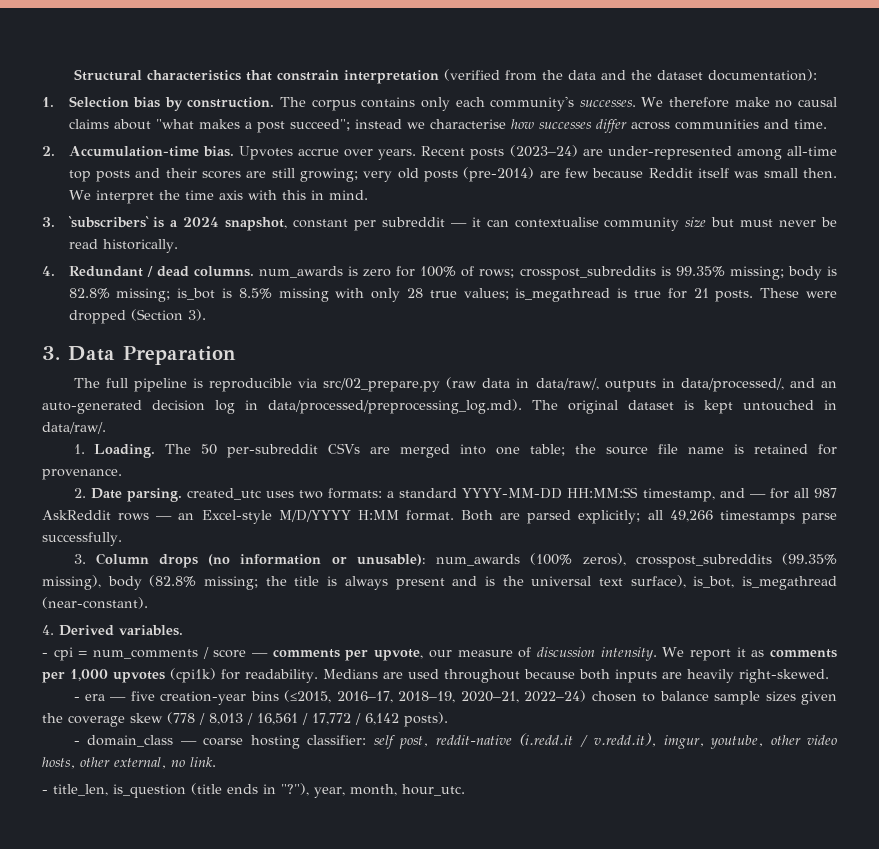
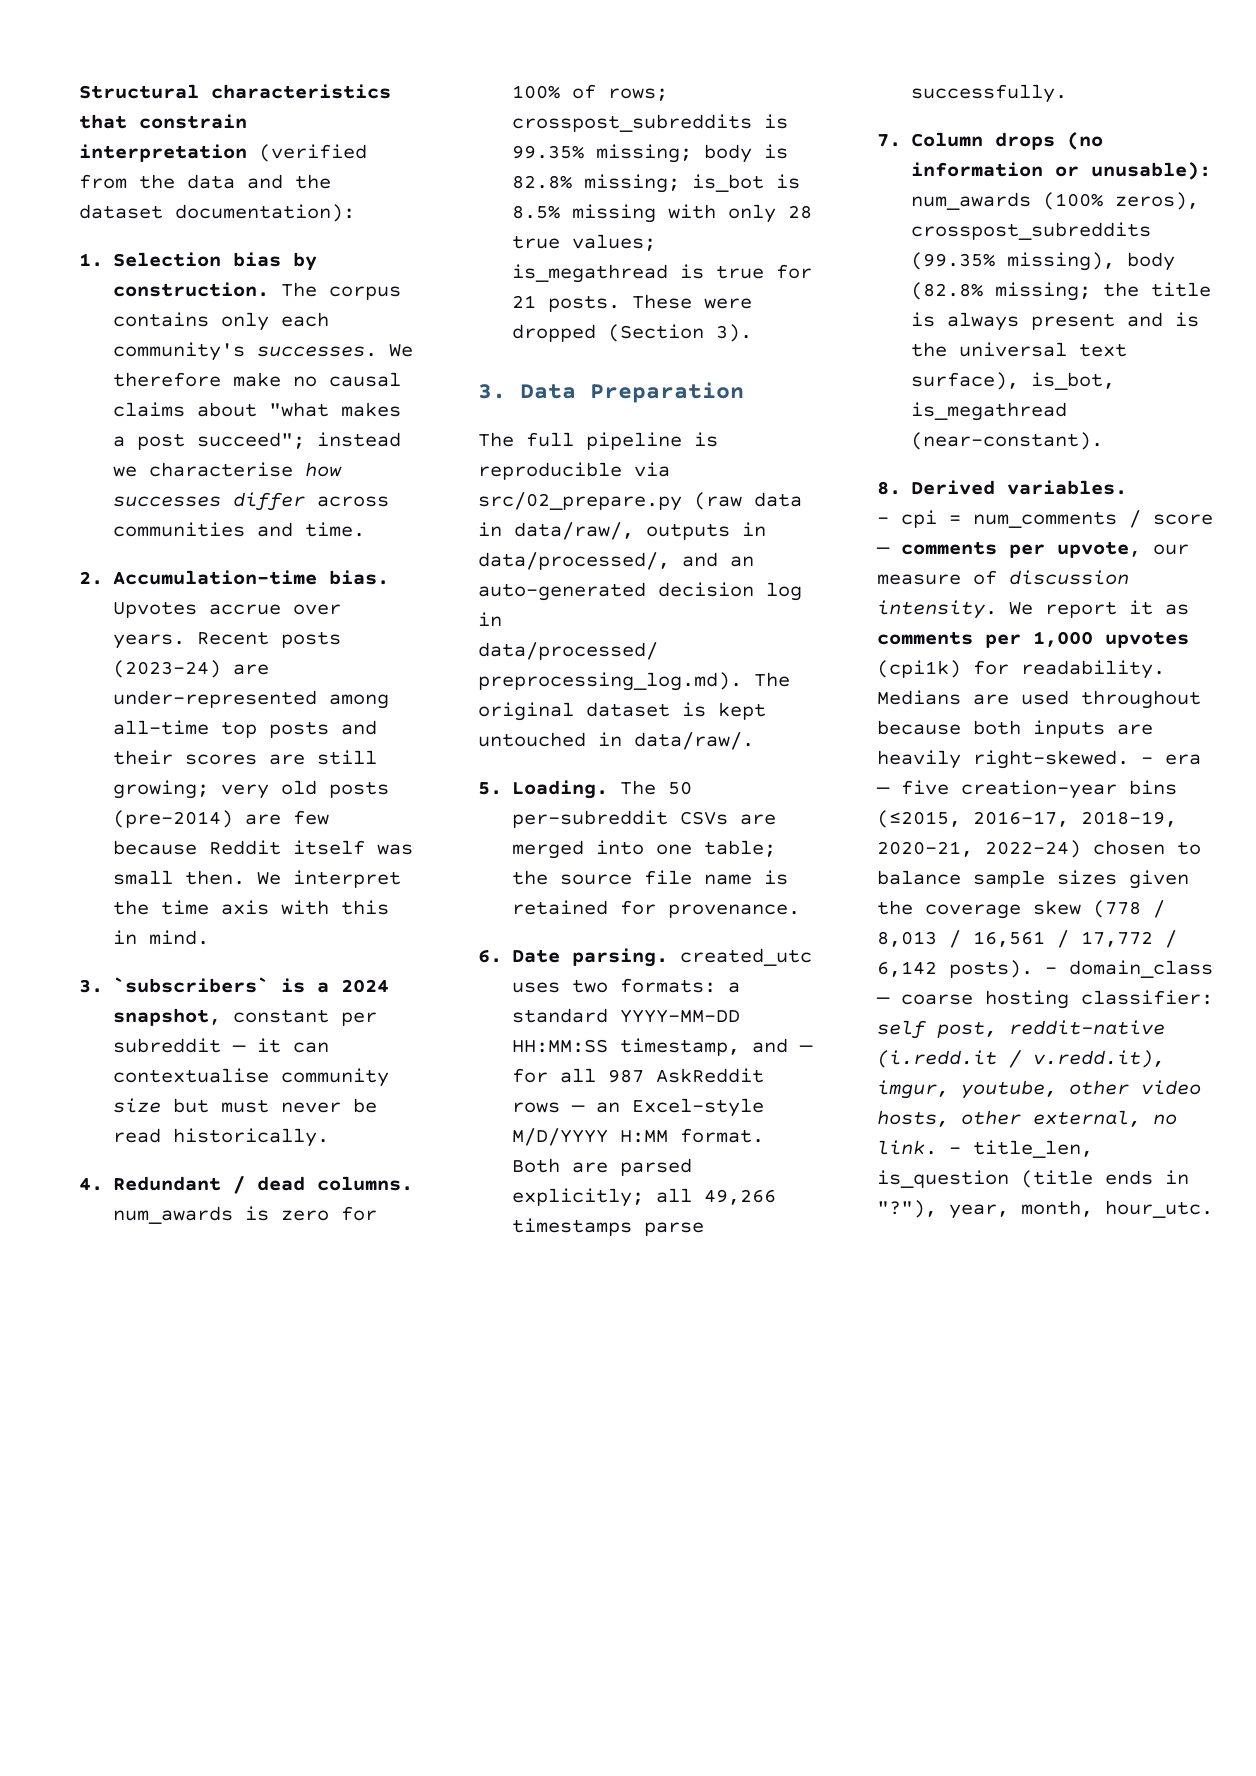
- 1. Loading.
+ 5. Loading.
- 2. Date parsing. created_utc uses two formats: a standard YYYY-MM-DD HH:MM:SS timestamp, and — for all 987 AskReddit rows — an Excel-style M/D/YYYY H:MM format.
+ 6. Date parsing. created_utc uses two formats: a standard YYYY-MM-DD HH:MM:SS timestamp, and — for all 987 AskReddit rows — an Excel-style M/D/YYYY H:MM format.
- 3. Column drops (no information or unusable): num_awards (100% zeros), crosspost_subreddits (99.35% missing), body (82.8% missing; the title is always present and is the universal text surface), is_bot, is_megathread (near-constant).
+ 7. Column drops (no information or unusable): num_awards (100% zeros), crosspost_subreddits (99.35% missing), body (82.8% missing; the title is always present and is the universal text surface), is_bot, is_megathread (near-constant).
- 4. Derived variables.
+ 8. Derived variables.
- Medians are used throughout because both inputs are heavily right-skewed.
- - era — five creation-year bins (≤2015, 2016–17, 2018–19, 2020–21, 2022–24) chosen to balance sample sizes given the coverage skew (778 / 8,013 / 16,561 / 17,772 / 6,142 posts).
- - domain_class — coarse hosting classifier:
+ Medians are used throughout because both inputs are heavily right-skewed. - era — five creation-year bins (≤2015, 2016–17, 2018–19, 2020–21, 2022–24) chosen to balance sample sizes given the coverage skew (778 / 8,013 / 16,561 / 17,772 / 6,142 posts). - domain_class — coarse hosting classifier:
- self post, reddit-native (i.redd.it / v.redd.it), imgur, youtube, other video hosts, other external, no link.
- - title_len, is_question (title ends in "?"), year, month, hour_utc.
+ self post, reddit-native (i.redd.it / v.redd.it), imgur, youtube, other video hosts, other external, no link. - title_len, is_question (title ends in "?"), year, month, hour_utc.

